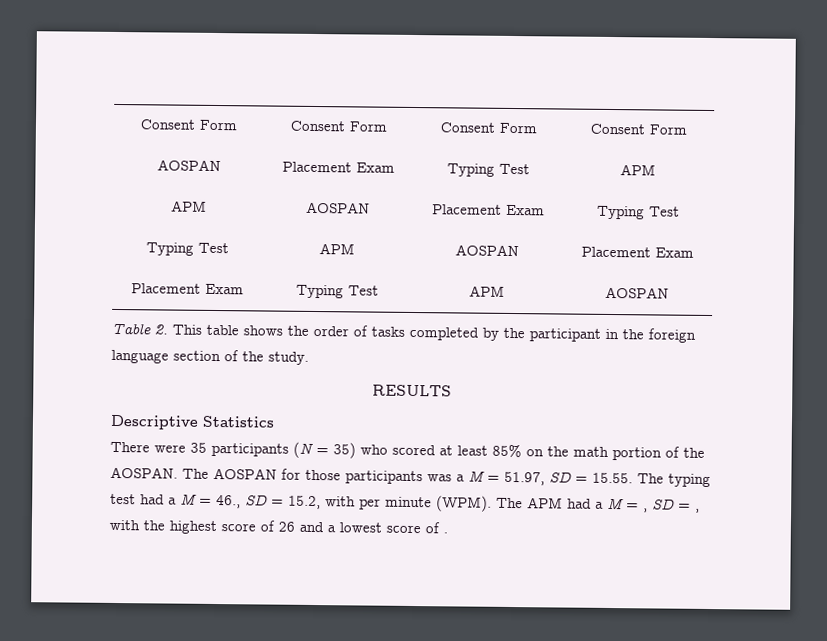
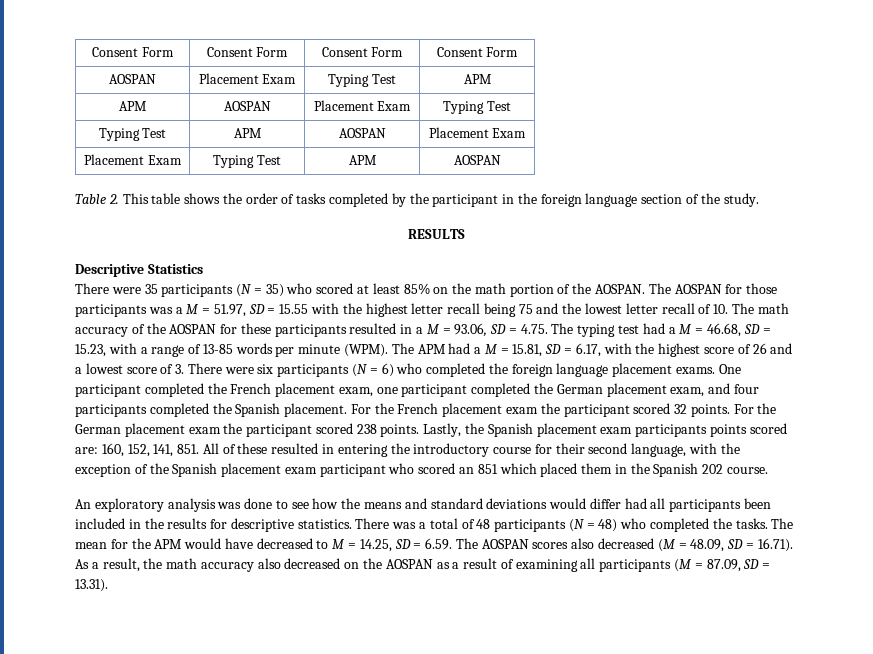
- The AOSPAN for those participants was a M = 51.97, SD = 15.55. The typing test had a M = 46., SD = 15.2, with per minute (WPM).
+ The AOSPAN for those participants was a M = 51.97, SD = 15.55 with the highest letter recall being 75 and the lowest letter recall of 10. The math accuracy of the AOSPAN for these participants resulted in a M = 93.06, SD = 4.75. The typing test had a M = 46.68, SD = 15.23, with a range of 13-85 words per minute (WPM).
- The APM had a M = , SD = , with the highest score of 26 and a lowest score of .
+ The APM had a M = 15.81, SD = 6.17, with the highest score of 26 and a lowest score of 3. There were six participants (N = 6) who completed the foreign language placement exams. One participant completed the French placement exam, one participant completed the German placement exam, and four participants completed the Spanish placement. For the French placement exam the participant scored 32 points. For the German placement exam the participant scored 238 points. Lastly, the Spanish placement exam participants points scored are: 160, 152, 141, 851. All of these resulted in entering the introductory course for their second language, with the exception of the Spanish placement exam participant who scored an 851 which placed them in the Spanish 202 course.
+ An exploratory analysis was done to see how the means and standard deviations would differ had all participants been included in the results for descriptive statistics. There was a total of 48 participants (N = 48) who completed the tasks. The mean for the APM would have decreased to M = 14.25, SD = 6.59. The AOSPAN scores also decreased (M = 48.09, SD = 16.71). As a result, the math accuracy also decreased on the AOSPAN as a result of examining all participants (M = 87.09, SD = 13.31).

